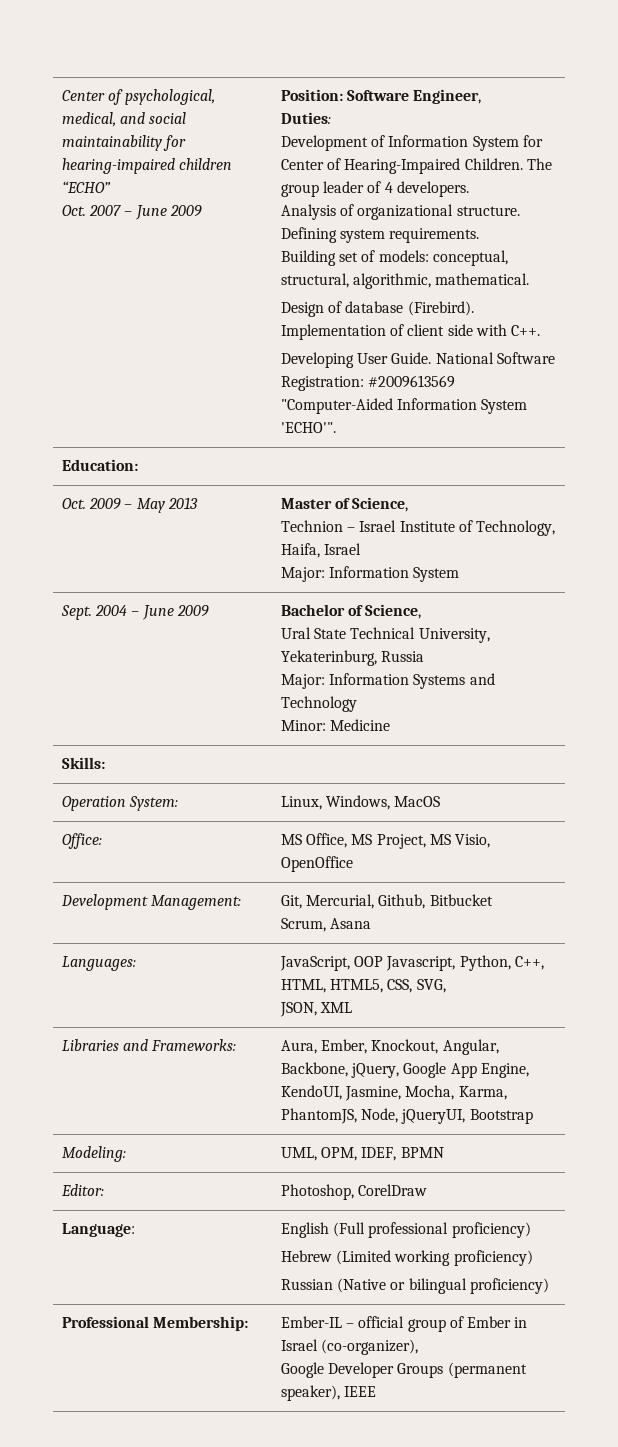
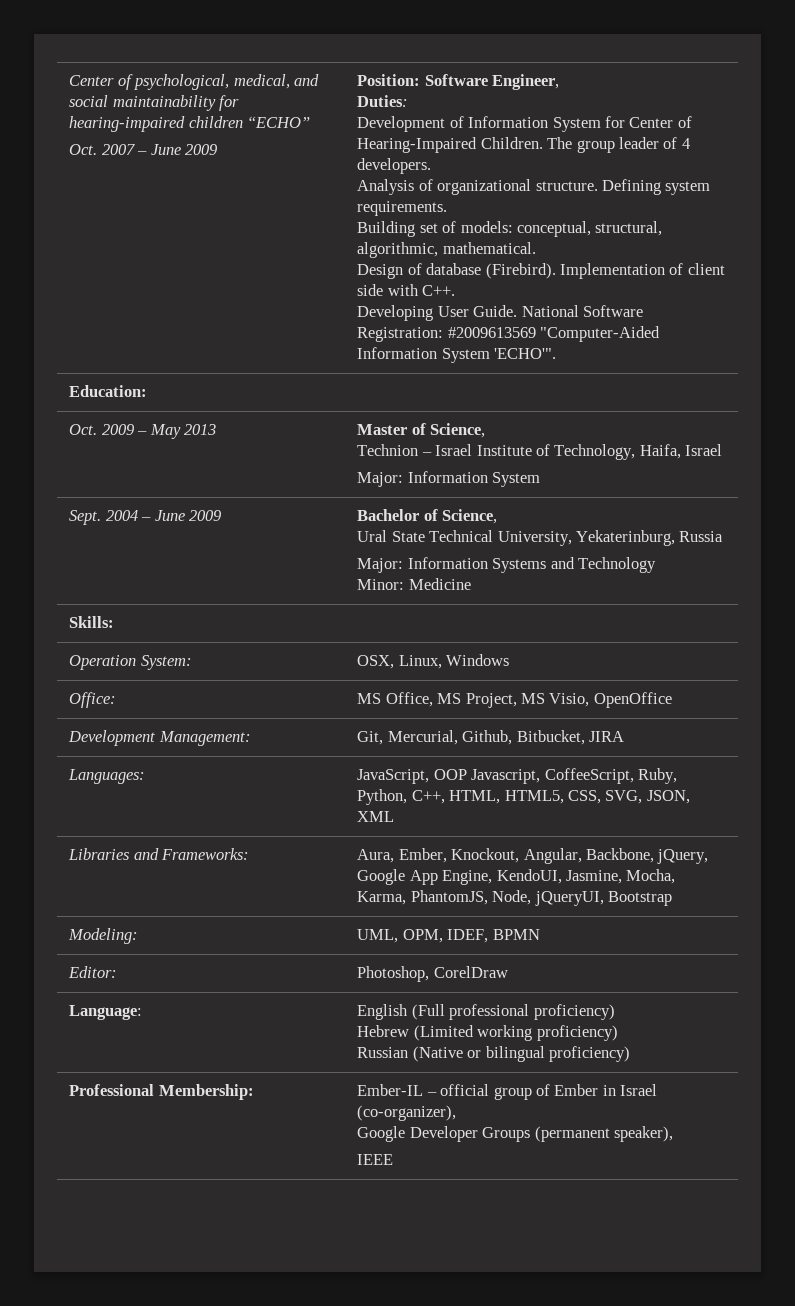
- Operation System: | Linux, Windows, MacOS
+ Operation System: | OSX, Linux, Windows
- Development Management: | Git, Mercurial, Github, Bitbucket
- Scrum, Asana
+ Development Management: | Git, Mercurial, Github, Bitbucket, JIRA
- Languages: | JavaScript, OOP Javascript, Python, C++, HTML, HTML5, CSS, SVG,
- JSON, XML
+ Languages: | JavaScript, OOP Javascript, CoffeeScript, Ruby, Python, C++, HTML, HTML5, CSS, SVG, JSON, XML
  Professional Membership: | Ember-IL – official group of Ember in Israel (co-organizer),
- Google Developer Groups (permanent speaker), IEEE
+ Google Developer Groups (permanent speaker),
+ IEEE

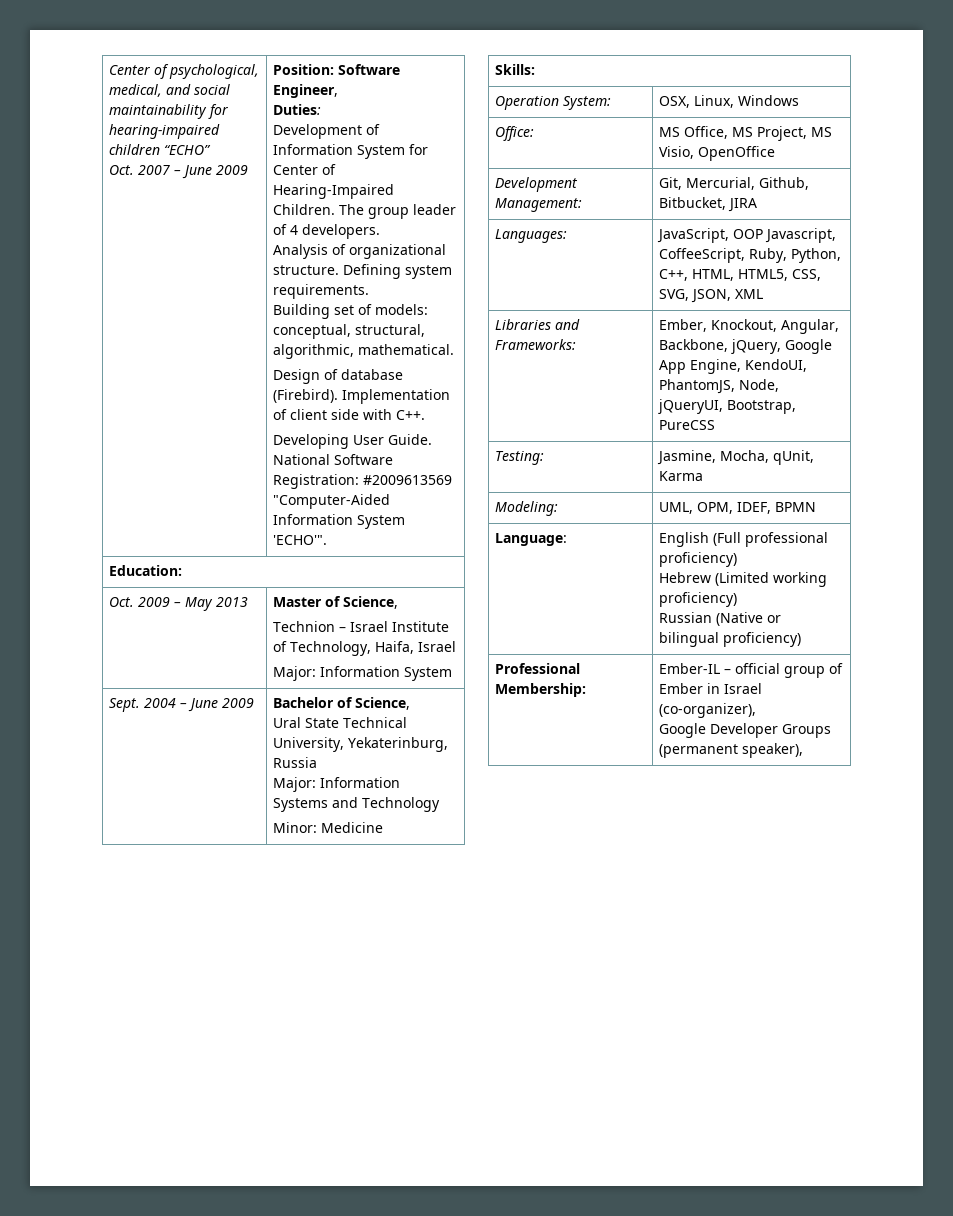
- Libraries and Frameworks: | Aura, Ember, Knockout, Angular, Backbone, jQuery, Google App Engine, KendoUI, Jasmine, Mocha, Karma, PhantomJS, Node, jQueryUI, Bootstrap
+ Libraries and Frameworks: | Ember, Knockout, Angular, Backbone, jQuery, Google App Engine, KendoUI, PhantomJS, Node, jQueryUI, Bootstrap, PureCSS
+ Testing: | Jasmine, Mocha, qUnit, Karma
- Editor: | Photoshop, CorelDraw
  Professional Membership: | Ember-IL – official group of Ember in Israel (co-organizer),
  Google Developer Groups (permanent speaker),
- IEEE

